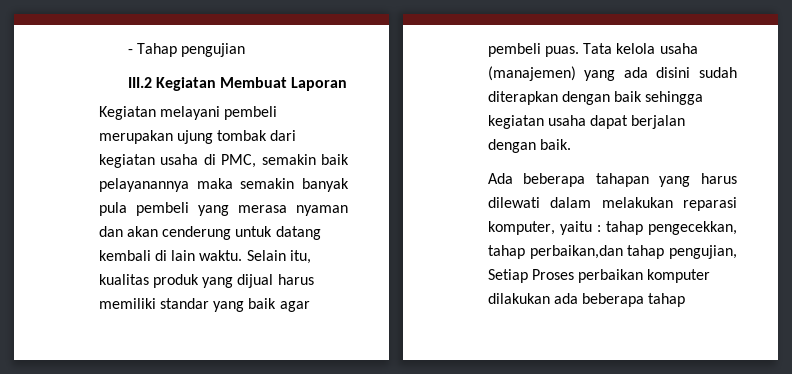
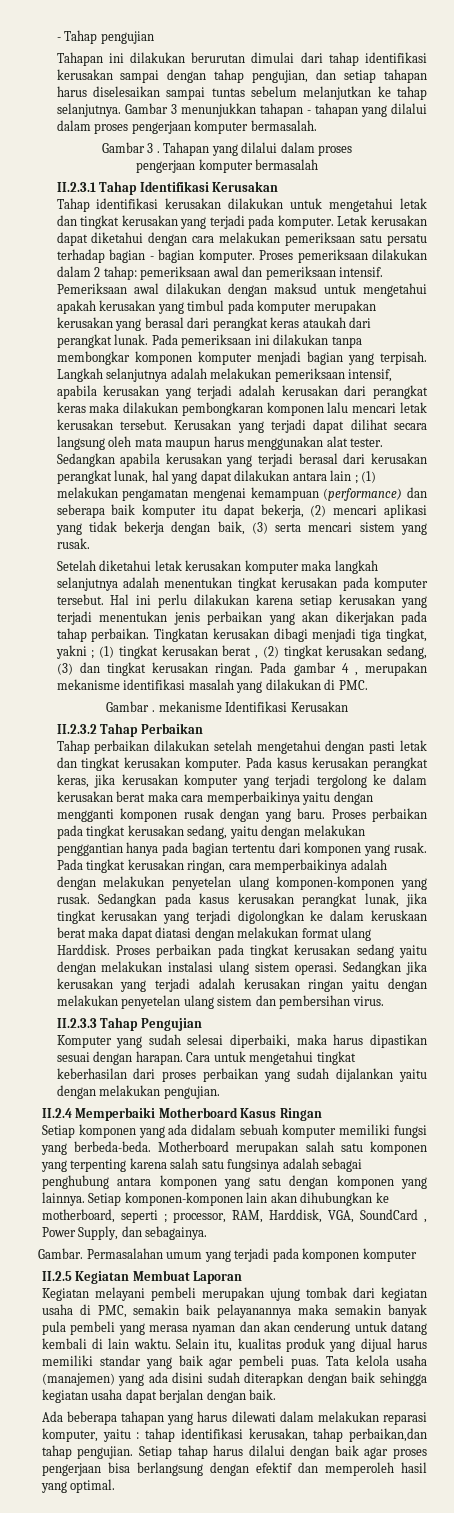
- III.2 Kegiatan Membuat Laporan
+ Tahapan ini dilakukan berurutan dimulai dari tahap identifikasi kerusakan sampai dengan tahap pengujian, dan setiap tahapan harus diselesaikan sampai tuntas sebelum melanjutkan ke tahap selanjutnya. Gambar 3 menunjukkan tahapan - tahapan yang dilalui dalam proses pengerjaan komputer bermasalah.
+ Gambar 3 . Tahapan yang dilalui dalam proses
+ pengerjaan komputer bermasalah
+ II.2.3.1 Tahap Identifikasi Kerusakan
+ Tahap identifikasi kerusakan dilakukan untuk mengetahui letak dan tingkat kerusakan yang terjadi pada komputer. Letak kerusakan dapat diketahui dengan cara melakukan pemeriksaan satu persatu terhadap bagian - bagian komputer. Proses pemeriksaan dilakukan dalam 2 tahap: pemeriksaan awal dan pemeriksaan intensif. Pemeriksaan awal dilakukan dengan maksud untuk mengetahui apakah kerusakan yang timbul pada komputer merupakan kerusakan yang berasal dari perangkat keras ataukah dari perangkat lunak. Pada pemeriksaan ini dilakukan tanpa membongkar komponen komputer menjadi bagian yang terpisah. Langkah selanjutnya adalah melakukan pemeriksaan intensif, apabila kerusakan yang terjadi adalah kerusakan dari perangkat keras maka dilakukan pembongkaran komponen lalu mencari letak kerusakan tersebut. Kerusakan yang terjadi dapat dilihat secara langsung oleh mata maupun harus menggunakan alat tester. Sedangkan apabila kerusakan yang terjadi berasal dari kerusakan perangkat lunak, hal yang dapat dilakukan antara lain ; (1) melakukan pengamatan mengenai kemampuan (performance) dan seberapa baik komputer itu dapat bekerja, (2) mencari aplikasi yang tidak bekerja dengan baik, (3) serta mencari sistem yang rusak.
+ Setelah diketahui letak kerusakan komputer maka langkah selanjutnya adalah menentukan tingkat kerusakan pada komputer tersebut. Hal ini perlu dilakukan karena setiap kerusakan yang terjadi menentukan jenis perbaikan yang akan dikerjakan pada tahap perbaikan. Tingkatan kerusakan dibagi menjadi tiga tingkat, yakni ; (1) tingkat kerusakan berat , (2) tingkat kerusakan sedang, (3) dan tingkat kerusakan ringan. Pada gambar 4 , merupakan mekanisme identifikasi masalah yang dilakukan di PMC.
+ Gambar . mekanisme Identifikasi Kerusakan
+ II.2.3.2 Tahap Perbaikan
+ Tahap perbaikan dilakukan setelah mengetahui dengan pasti letak dan tingkat kerusakan komputer. Pada kasus kerusakan perangkat keras, jika kerusakan komputer yang terjadi tergolong ke dalam kerusakan berat maka cara memperbaikinya yaitu dengan mengganti komponen rusak dengan yang baru. Proses perbaikan pada tingkat kerusakan sedang, yaitu dengan melakukan penggantian hanya pada bagian tertentu dari komponen yang rusak. Pada tingkat kerusakan ringan, cara memperbaikinya adalah dengan melakukan penyetelan ulang komponen-komponen yang rusak. Sedangkan pada kasus kerusakan perangkat lunak, jika tingkat kerusakan yang terjadi digolongkan ke dalam keruskaan berat maka dapat diatasi dengan melakukan format ulang Harddisk. Proses perbaikan pada tingkat kerusakan sedang yaitu dengan melakukan instalasi ulang sistem operasi. Sedangkan jika kerusakan yang terjadi adalah kerusakan ringan yaitu dengan melakukan penyetelan ulang sistem dan pembersihan virus.
+ II.2.3.3 Tahap Pengujian
+ Komputer yang sudah selesai diperbaiki, maka harus dipastikan sesuai dengan harapan. Cara untuk mengetahui tingkat keberhasilan dari proses perbaikan yang sudah dijalankan yaitu dengan melakukan pengujian.
+ II.2.4 Memperbaiki Motherboard Kasus Ringan
+ Setiap komponen yang ada didalam sebuah komputer memiliki fungsi yang berbeda-beda. Motherboard merupakan salah satu komponen yang terpenting karena salah satu fungsinya adalah sebagai penghubung antara komponen yang satu dengan komponen yang lainnya. Setiap komponen-komponen lain akan dihubungkan ke motherboard, seperti ; processor, RAM, Harddisk, VGA, SoundCard , Power Supply, dan sebagainya.
+ Gambar. Permasalahan umum yang terjadi pada komponen komputer
+ II.2.5 Kegiatan Membuat Laporan
- Ada beberapa tahapan yang harus dilewati dalam melakukan reparasi komputer, yaitu : tahap pengecekkan, tahap perbaikan,dan tahap pengujian, Setiap Proses perbaikan komputer dilakukan ada beberapa tahap
+ Ada beberapa tahapan yang harus dilewati dalam melakukan reparasi komputer, yaitu : tahap identifikasi kerusakan, tahap perbaikan,dan tahap pengujian. Setiap tahap harus dilalui dengan baik agar proses pengerjaan bisa berlangsung dengan efektif dan memperoleh hasil yang optimal.

